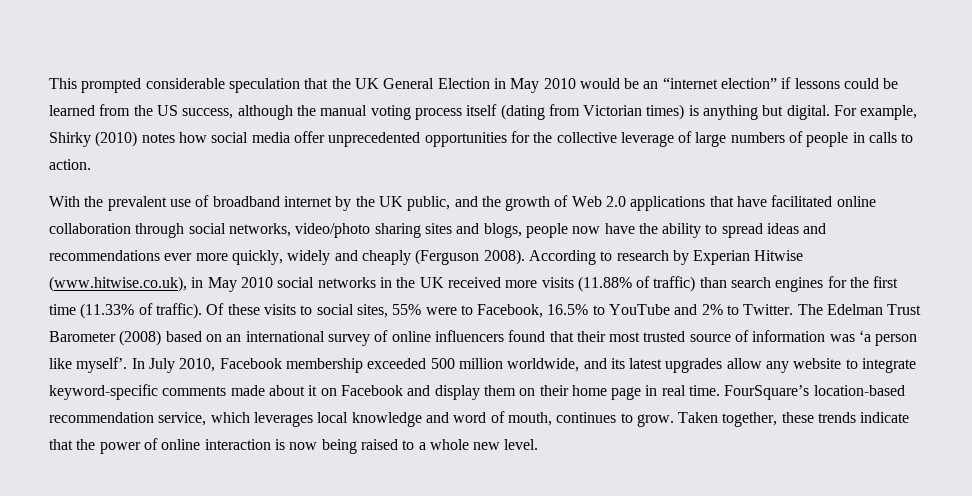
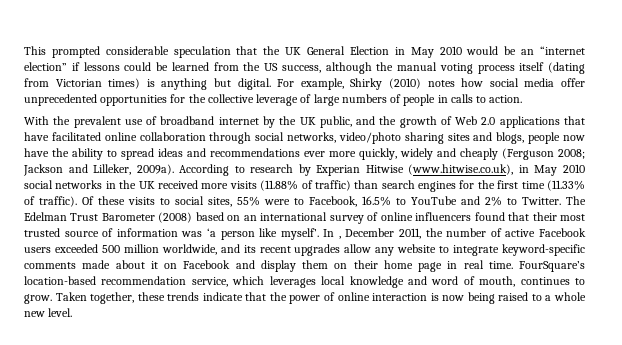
- With the prevalent use of broadband internet by the UK public, and the growth of Web 2.0 applications that have facilitated online collaboration through social networks, video/photo sharing sites and blogs, people now have the ability to spread ideas and recommendations ever more quickly, widely and cheaply (Ferguson 2008).
+ With the prevalent use of broadband internet by the UK public, and the growth of Web 2.0 applications that have facilitated online collaboration through social networks, video/photo sharing sites and blogs, people now have the ability to spread ideas and recommendations ever more quickly, widely and cheaply (Ferguson 2008; Jackson and Lilleker, 2009a).
- In July 2010, Facebook membership exceeded 500 million worldwide, and its latest upgrades allow any website to integrate keyword-specific comments made about it on Facebook and display them on their home page in real time.
+ In , December 2011, the number of active Facebook users exceeded 500 million worldwide, and its recent upgrades allow any website to integrate keyword-specific comments made about it on Facebook and display them on their home page in real time.

